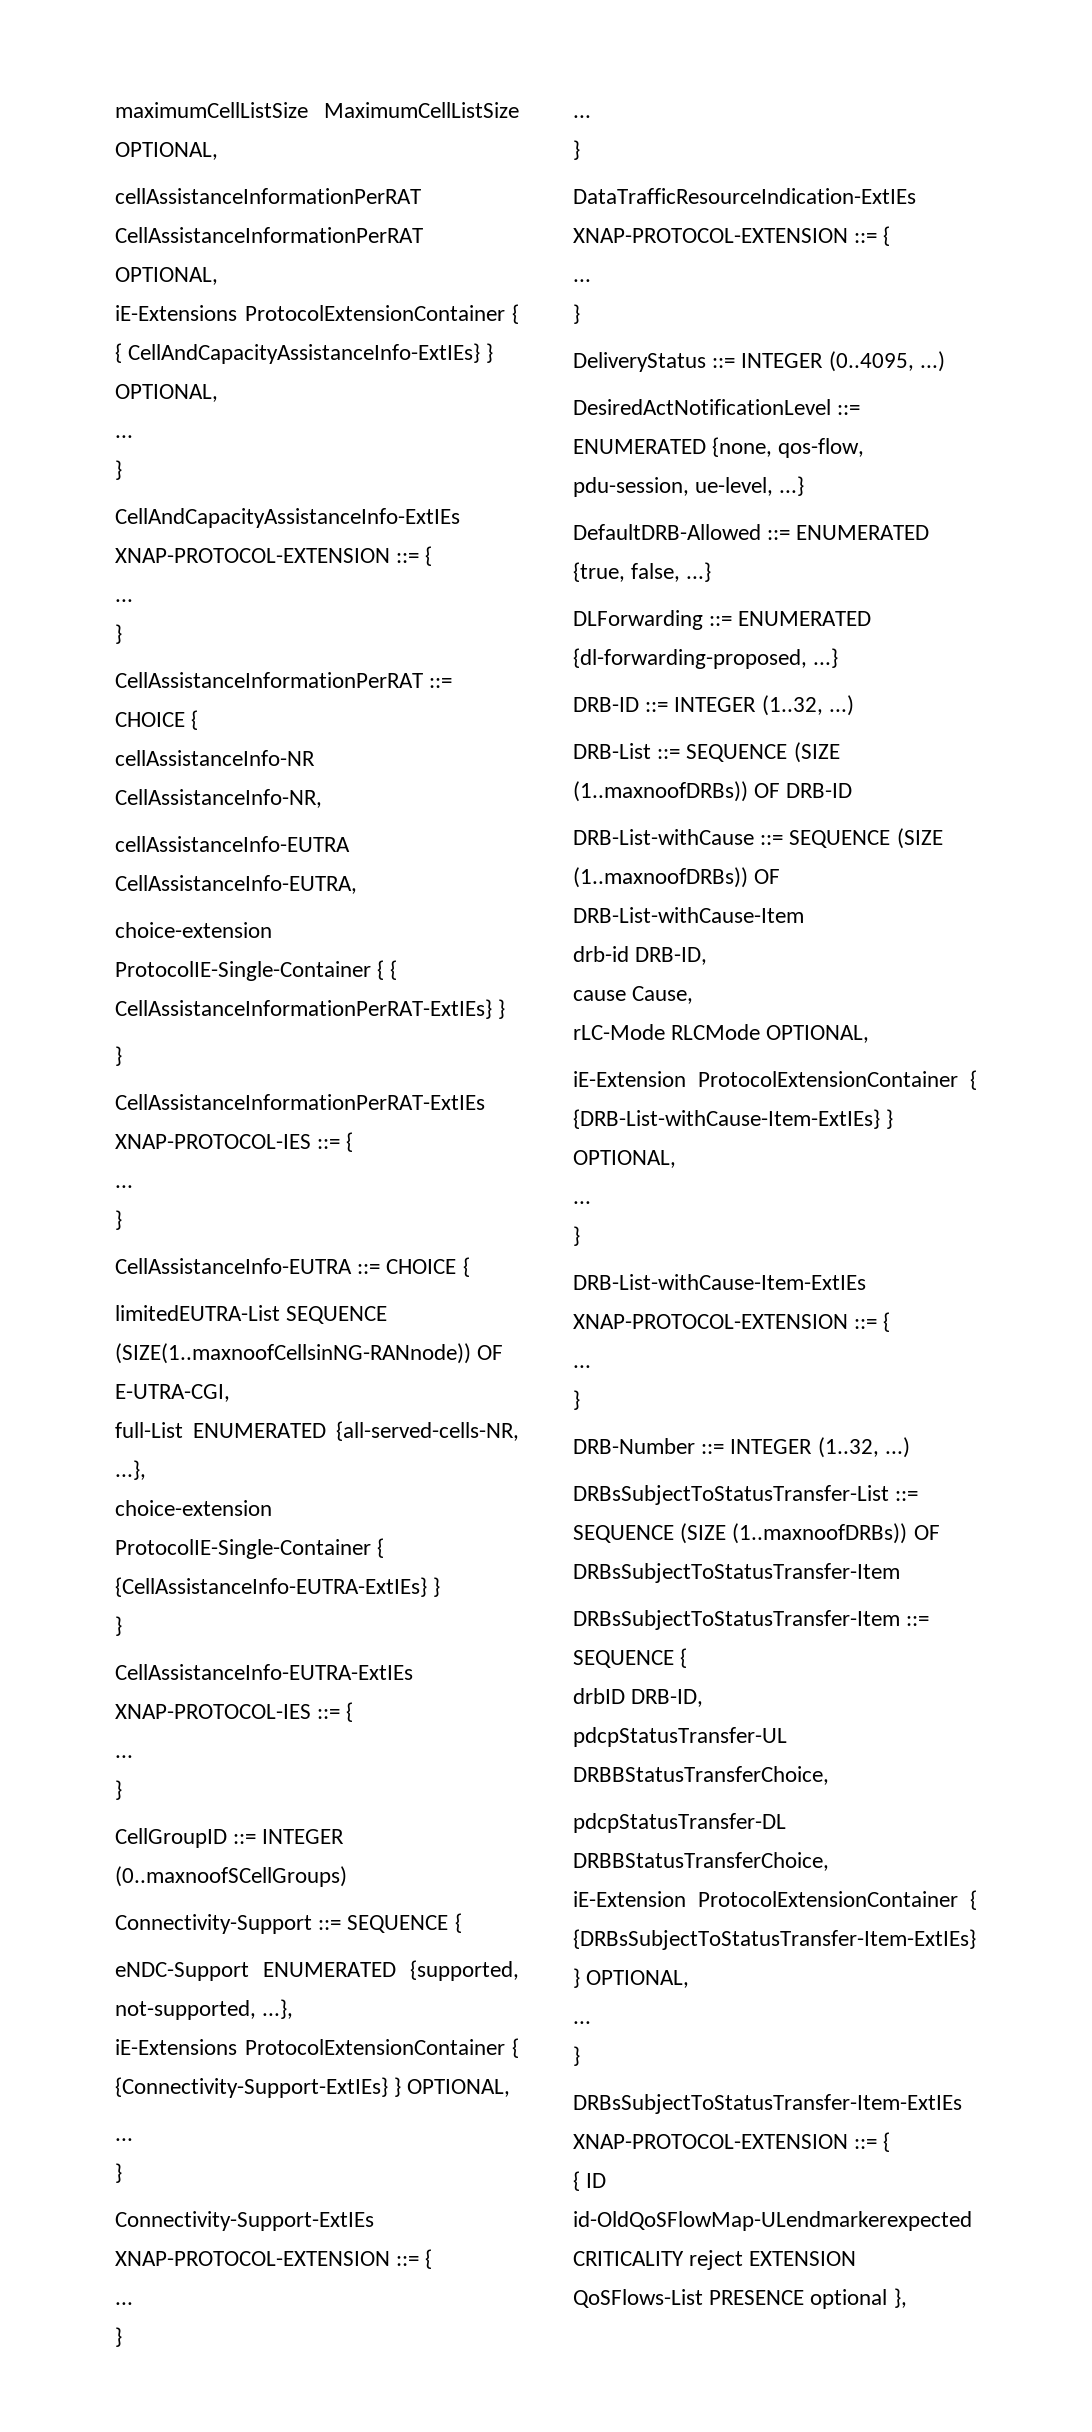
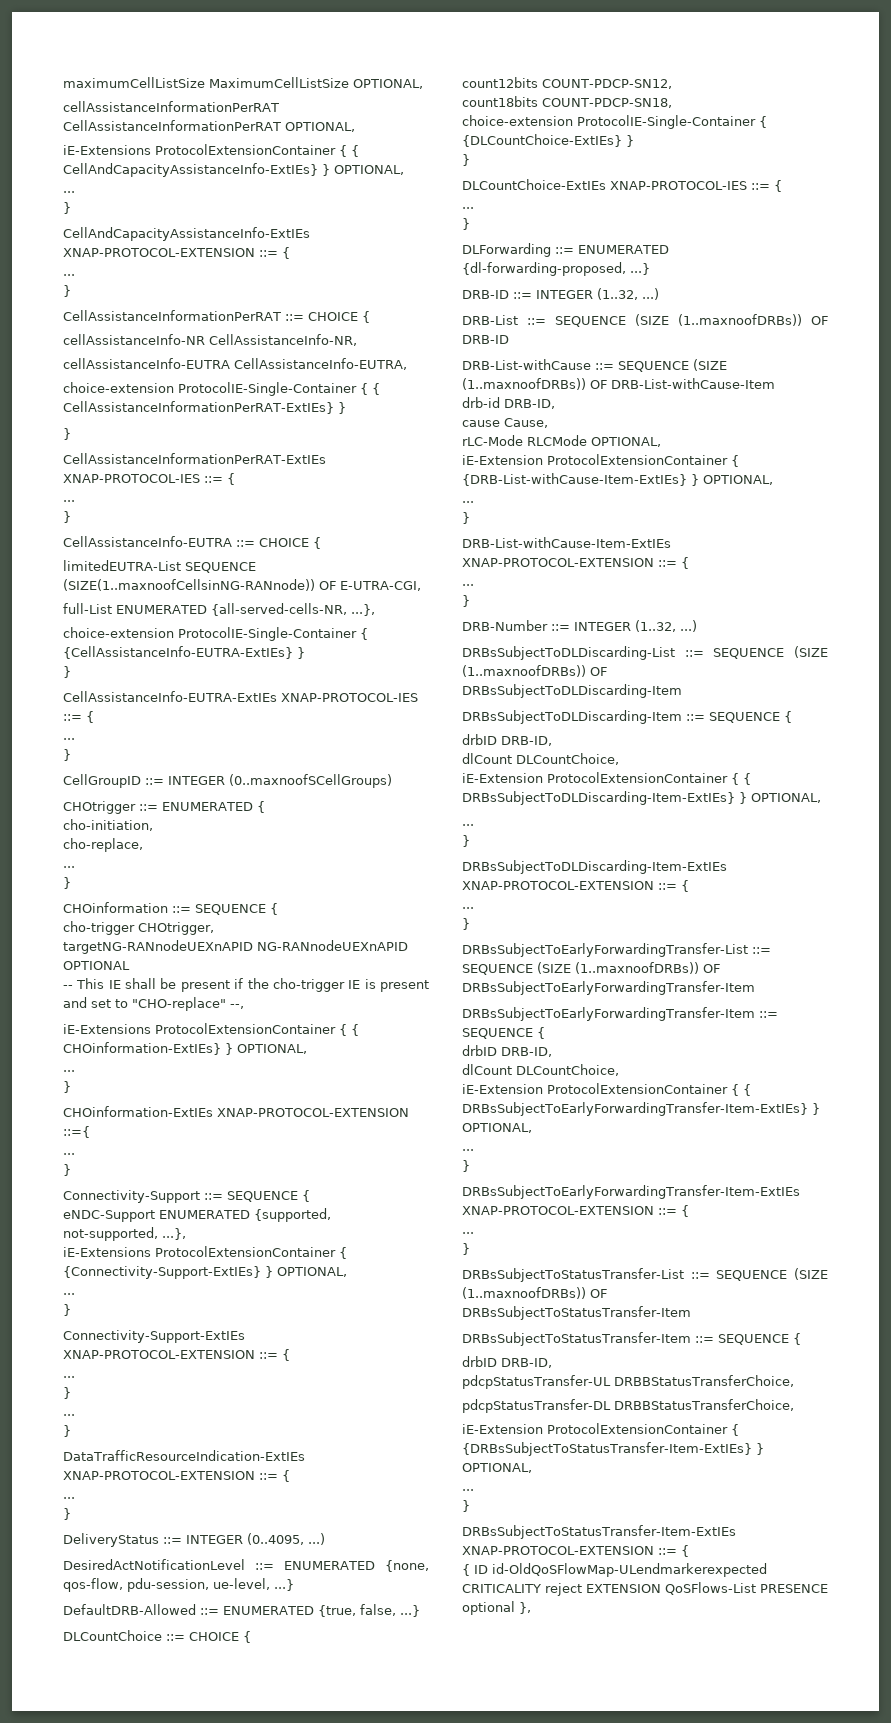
+ CHOtrigger ::= ENUMERATED {
+ cho-initiation,
+ cho-replace,
+ ...
+ }
+ CHOinformation ::= SEQUENCE {
+ cho-trigger CHOtrigger,
+ targetNG-RANnodeUEXnAPID NG-RANnodeUEXnAPID OPTIONAL
+ -- This IE shall be present if the cho-trigger IE is present and set to "CHO-replace" --,
+ iE-Extensions ProtocolExtensionContainer { { CHOinformation-ExtIEs} } OPTIONAL,
+ ...
+ }
+ CHOinformation-ExtIEs XNAP-PROTOCOL-EXTENSION ::={
+ ...
+ }
+ DLCountChoice ::= CHOICE {
+ count12bits COUNT-PDCP-SN12,
+ count18bits COUNT-PDCP-SN18,
+ choice-extension ProtocolIE-Single-Container { {DLCountChoice-ExtIEs} }
+ }
+ DLCountChoice-ExtIEs XNAP-PROTOCOL-IES ::= {
+ ...
+ }
+ DRBsSubjectToDLDiscarding-List ::= SEQUENCE (SIZE (1..maxnoofDRBs)) OF DRBsSubjectToDLDiscarding-Item
+ DRBsSubjectToDLDiscarding-Item ::= SEQUENCE {
+ drbID DRB-ID,
+ dlCount DLCountChoice,
+ iE-Extension ProtocolExtensionContainer { { DRBsSubjectToDLDiscarding-Item-ExtIEs} } OPTIONAL,
+ ...
+ }
+ DRBsSubjectToDLDiscarding-Item-ExtIEs XNAP-PROTOCOL-EXTENSION ::= {
+ ...
+ }
+ DRBsSubjectToEarlyForwardingTransfer-List ::= SEQUENCE (SIZE (1..maxnoofDRBs)) OF DRBsSubjectToEarlyForwardingTransfer-Item
+ DRBsSubjectToEarlyForwardingTransfer-Item ::= SEQUENCE {
+ drbID DRB-ID,
+ dlCount DLCountChoice,
+ iE-Extension ProtocolExtensionContainer { { DRBsSubjectToEarlyForwardingTransfer-Item-ExtIEs} } OPTIONAL,
+ ...
+ }
+ DRBsSubjectToEarlyForwardingTransfer-Item-ExtIEs XNAP-PROTOCOL-EXTENSION ::= {
+ ...
+ }

